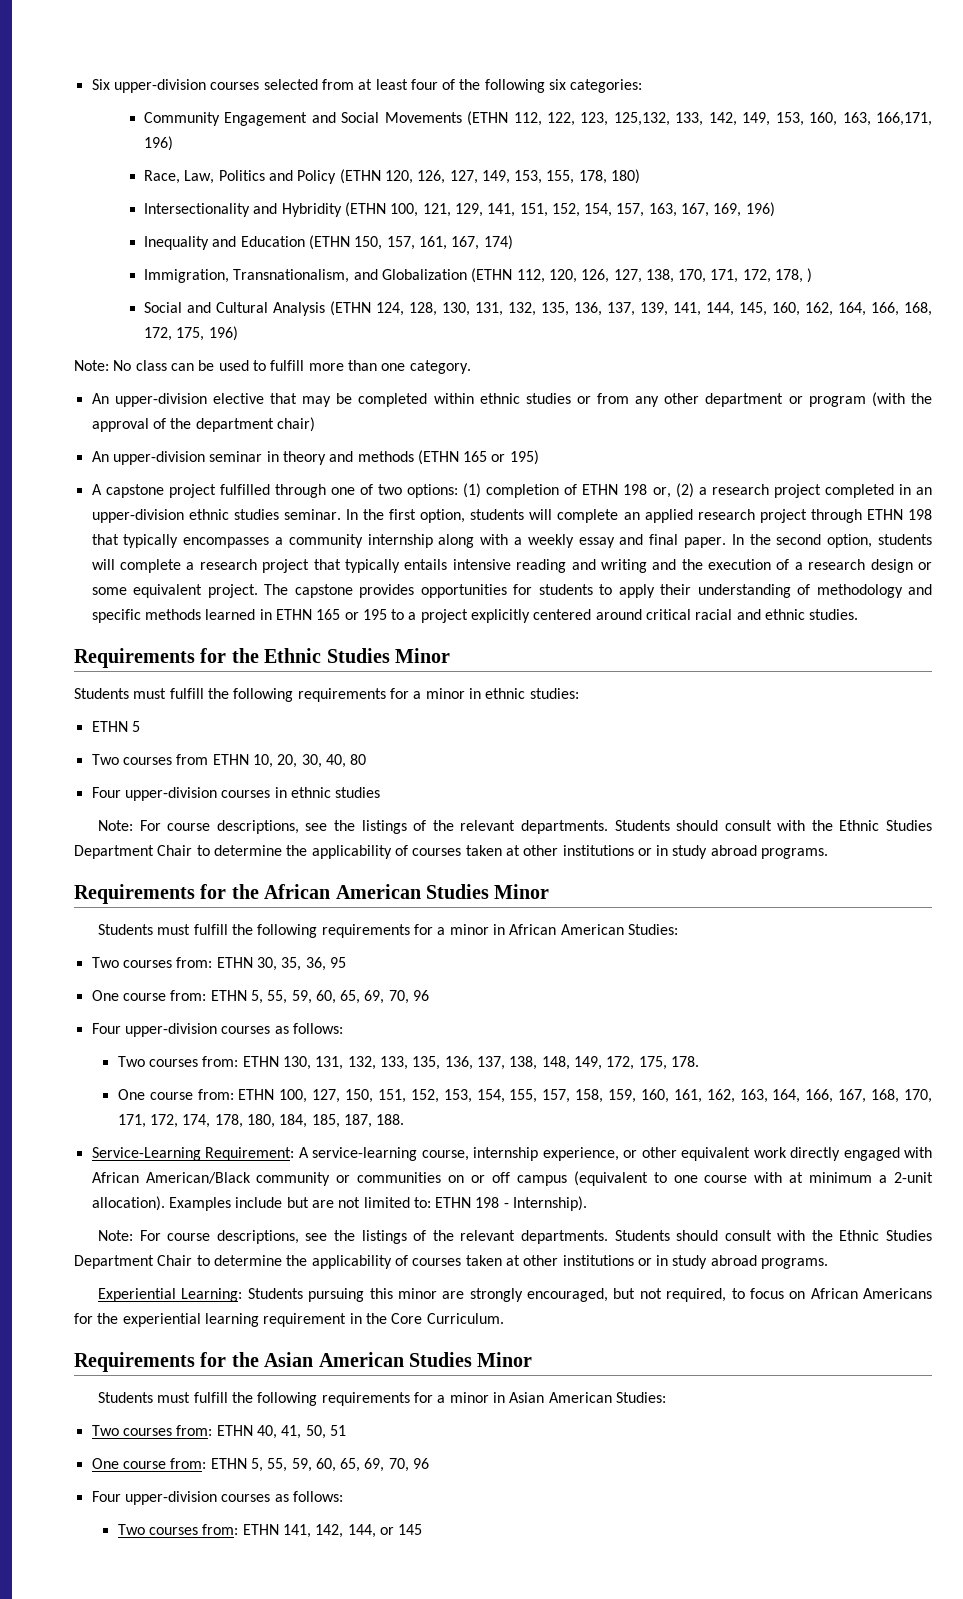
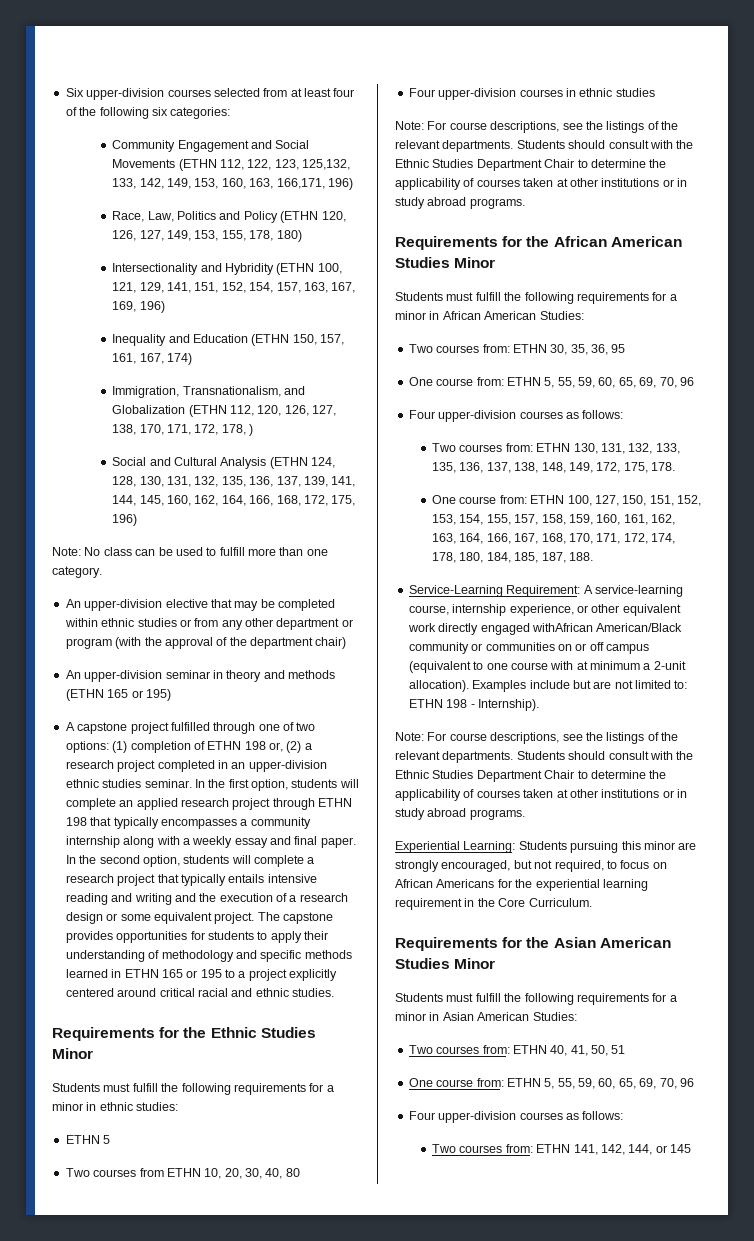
- Service-Learning Requirement: A service-learning course, internship experience, or other equivalent work directly engaged with African American/Black community or communities on or off campus (equivalent to one course with at minimum a 2-unit allocation).
+ Service-Learning Requirement: A service-learning course, internship experience, or other equivalent work directly engaged withAfrican American/Black community or communities on or off campus (equivalent to one course with at minimum a 2-unit allocation).

